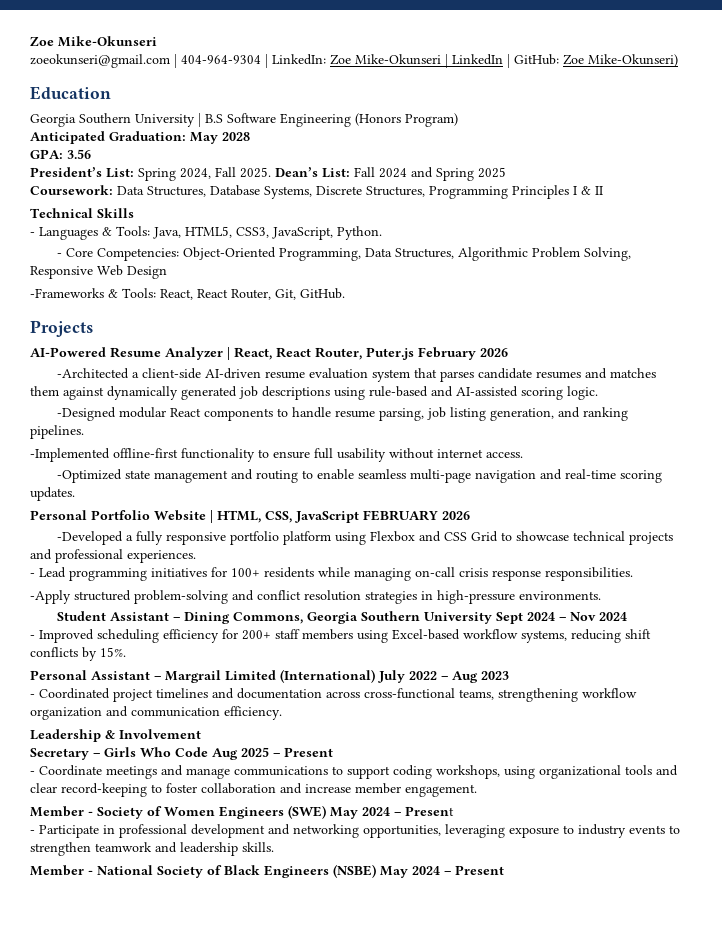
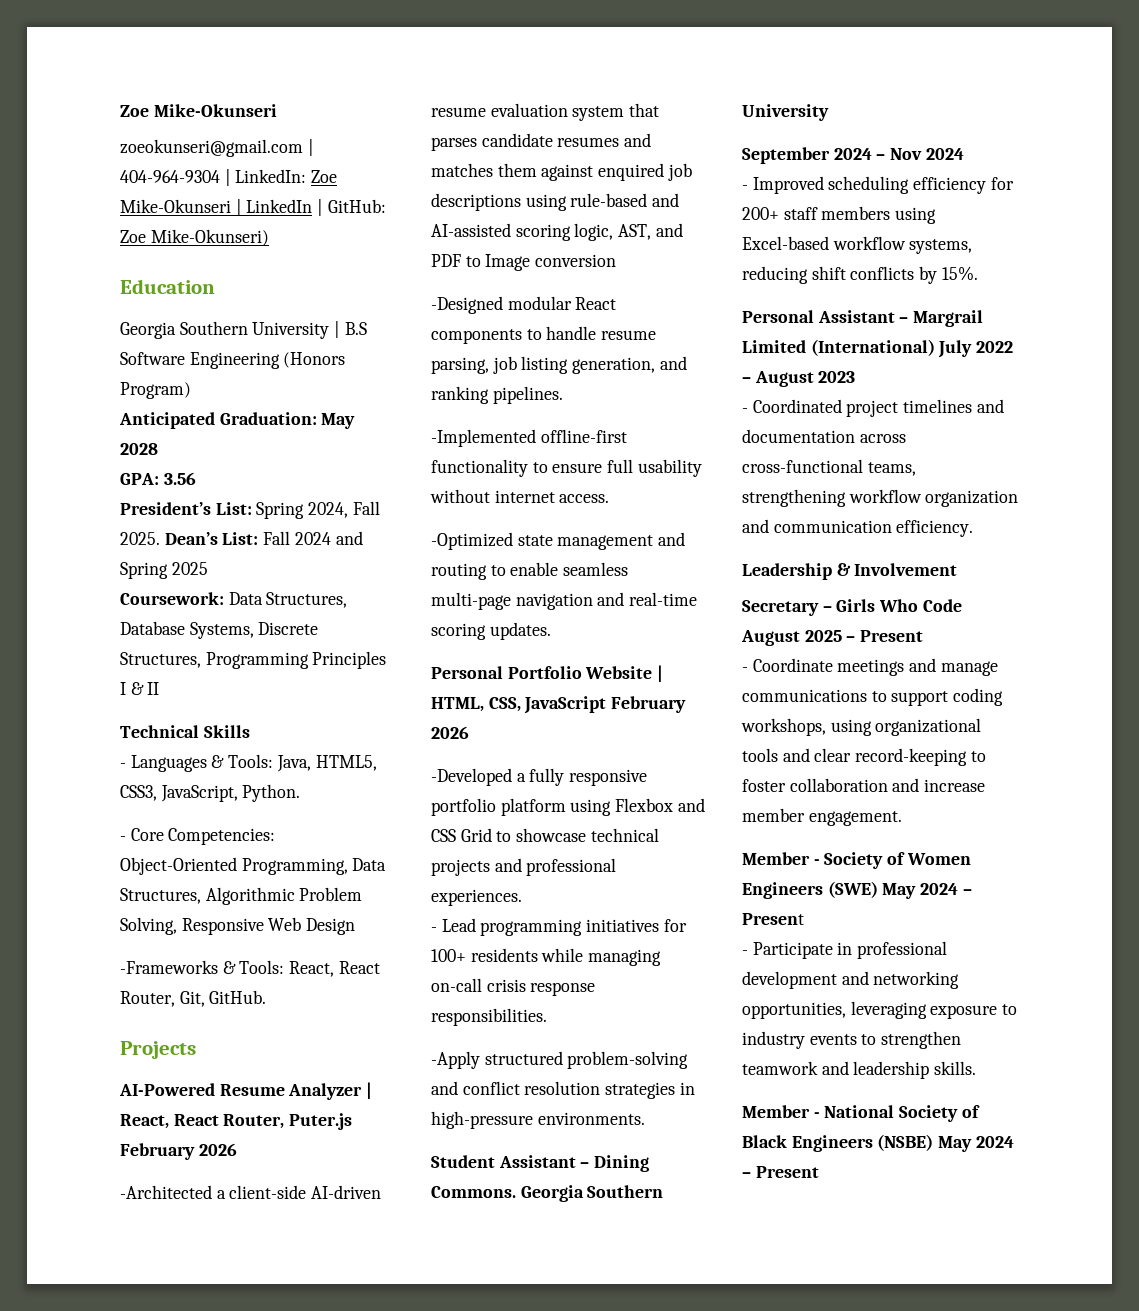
- -Architected a client-side AI-driven resume evaluation system that parses candidate resumes and matches them against dynamically generated job descriptions using rule-based and AI-assisted scoring logic.
+ -Architected a client-side AI-driven resume evaluation system that parses candidate resumes and matches them against enquired job descriptions using rule-based and AI-assisted scoring logic, AST, and PDF to Image conversion
- Personal Portfolio Website | HTML, CSS, JavaScript FEBRUARY 2026
+ Personal Portfolio Website | HTML, CSS, JavaScript February 2026
- Student Assistant – Dining Commons, Georgia Southern University Sept 2024 – Nov 2024
+ Student Assistant – Dining Commons. Georgia Southern University
+ September 2024 – Nov 2024
- Personal Assistant – Margrail Limited (International) July 2022 – Aug 2023
+ Personal Assistant – Margrail Limited (International) July 2022 – August 2023
- Secretary – Girls Who Code Aug 2025 – Present
+ Secretary – Girls Who Code August 2025 – Present

